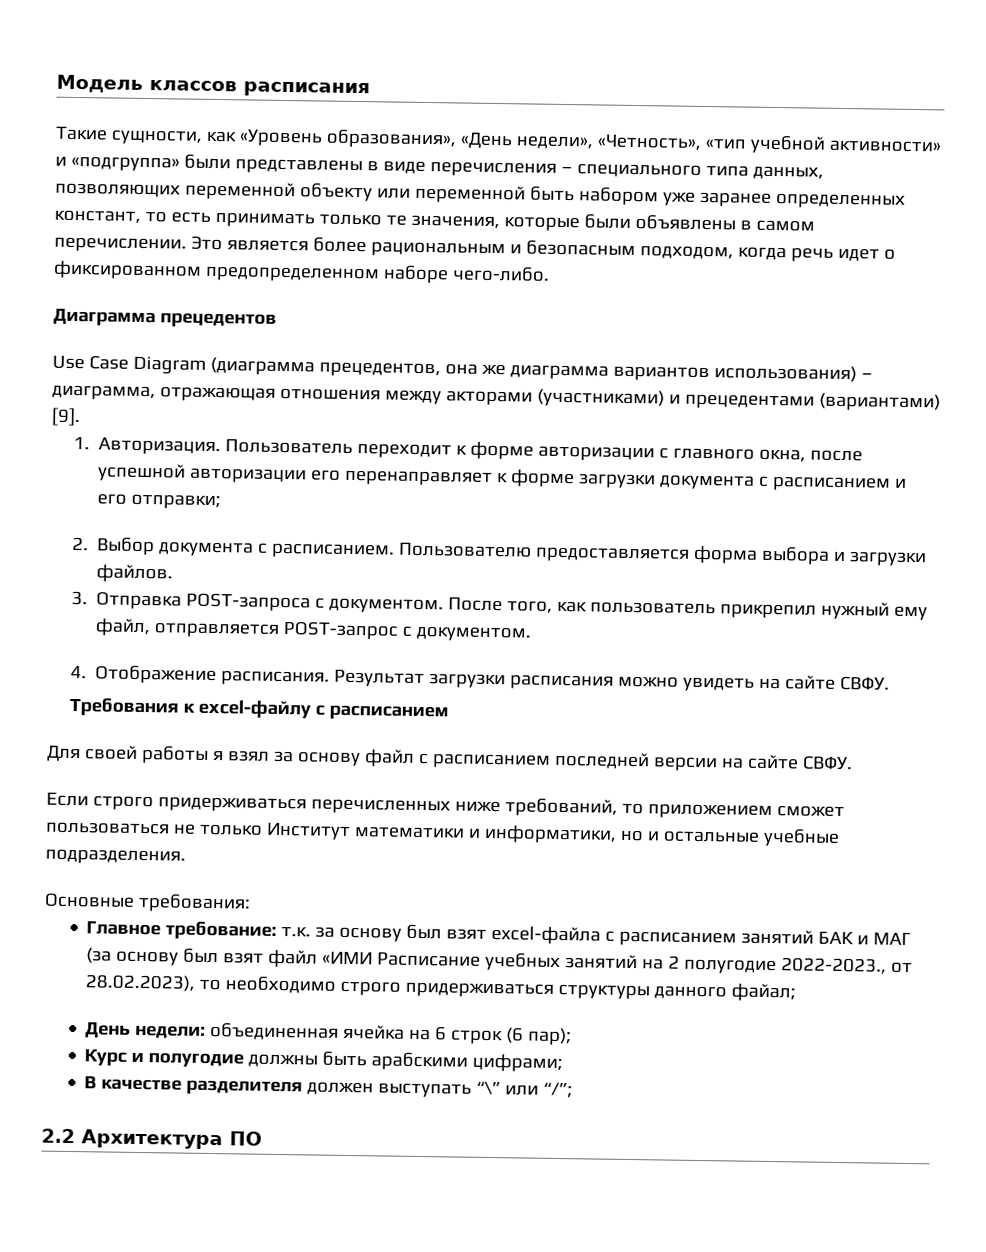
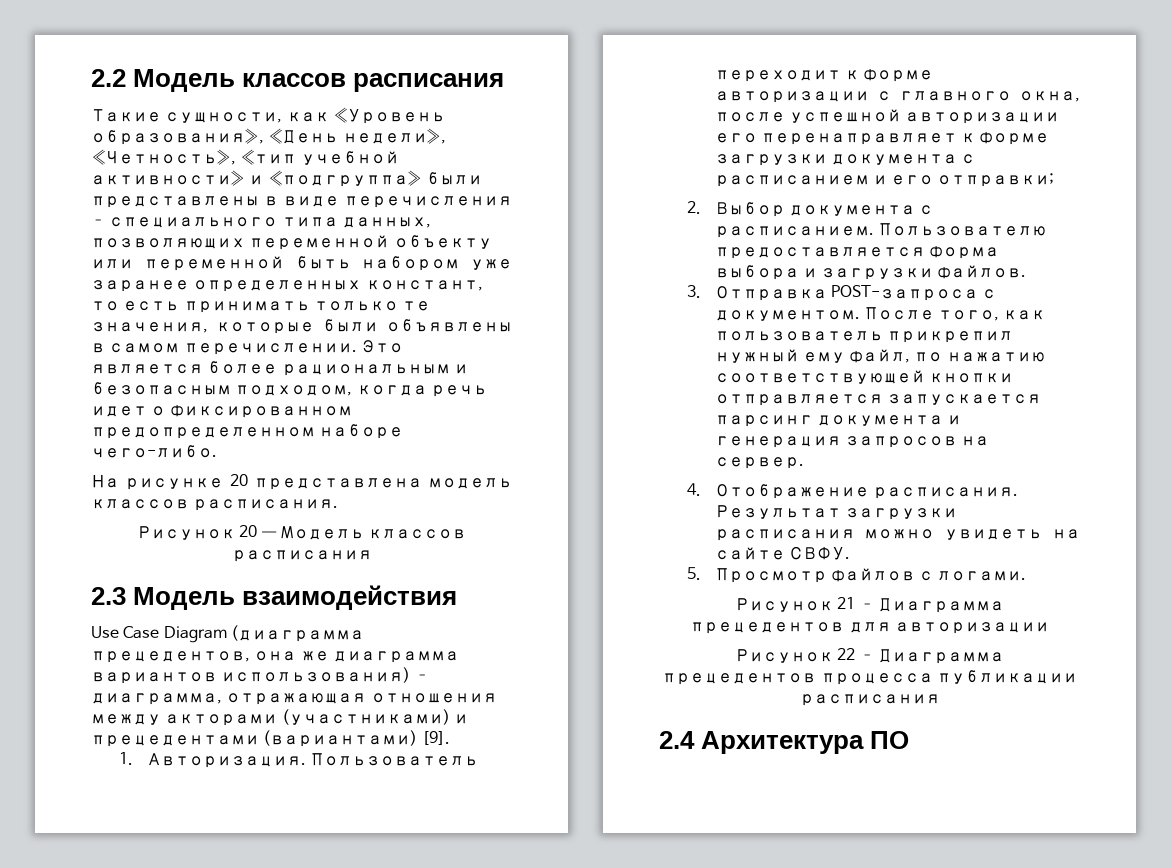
- Модель классов расписания
+ 2.2 Модель классов расписания
- Диаграмма прецедентов
+ На рисунке 20 представлена модель классов расписания.
+ Рисунок 20 — Модель классов расписания
+ 2.3 Модель взаимодействия
- После того, как пользователь прикрепил нужный ему файл, отправляется POST-запрос с документом.
+ После того, как пользователь прикрепил нужный ему файл, по нажатию соответствующей кнопки отправляется запускается парсинг документа и генерация запросов на сервер.
- Требования к excel-файлу с расписанием
- Для своей работы я взял за основу файл с расписанием последней версии на сайте СВФУ.
- Если строго придерживаться перечисленных ниже требований, то приложением сможет пользоваться не только Институт математики и информатики, но и остальные учебные подразделения.
- Основные требования:
- Главное требование: т.к. за основу был взят excel-файла с расписанием занятий БАК и МАГ (за основу был взят файл «ИМИ Расписание учебных занятий на 2 полугодие 2022-2023., от 28.02.2023), то необходимо строго придерживаться структуры данного файал;
- День недели: объединенная ячейка на 6 строк (6 пар);
- Курс и полугодие должны быть арабскими цифрами;
- В качестве разделителя должен выступать “\” или “/”;
- 2.2 Архитектура ПО
+ 5. Просмотр файлов с логами.
+ Рисунок 21 – Диаграмма прецедентов для авторизации
+ Рисунок 22 – Диаграмма прецедентов процесса публикации расписания
+ 2.4 Архитектура ПО

